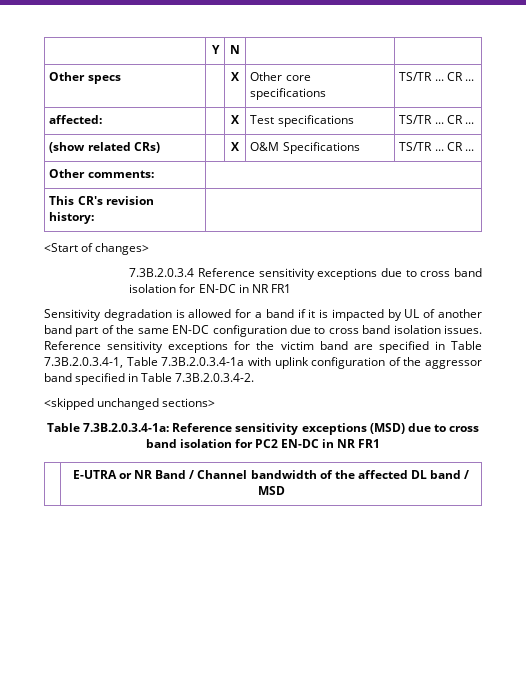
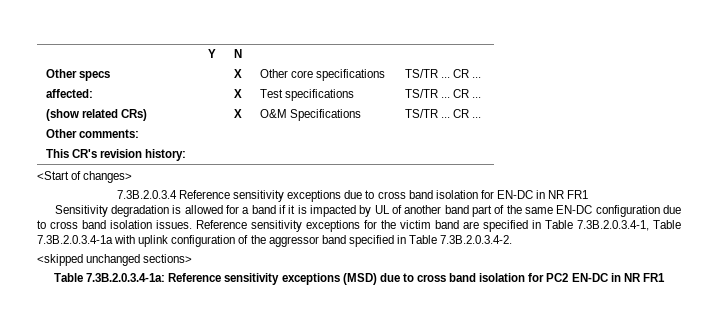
- | E-UTRA or NR Band / Channel bandwidth of the affected DL band / MSD

